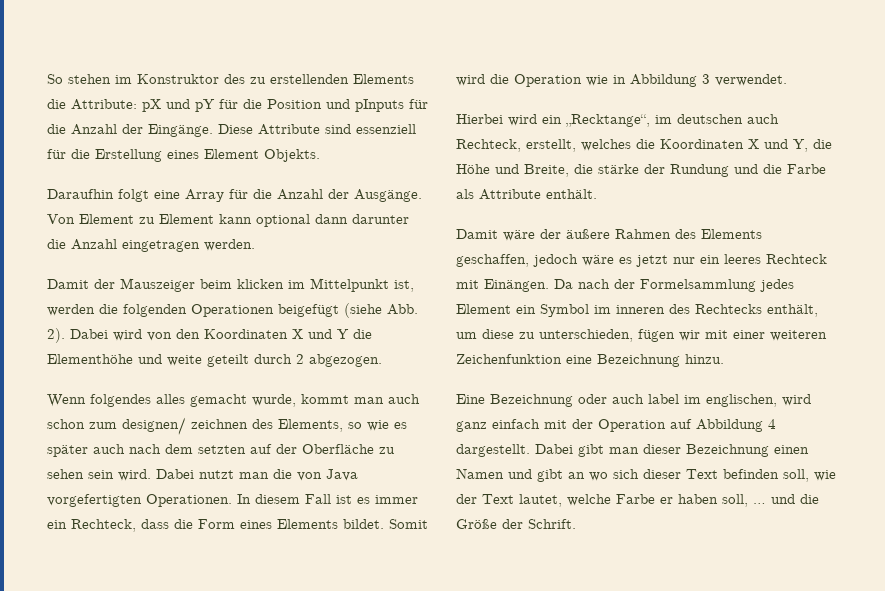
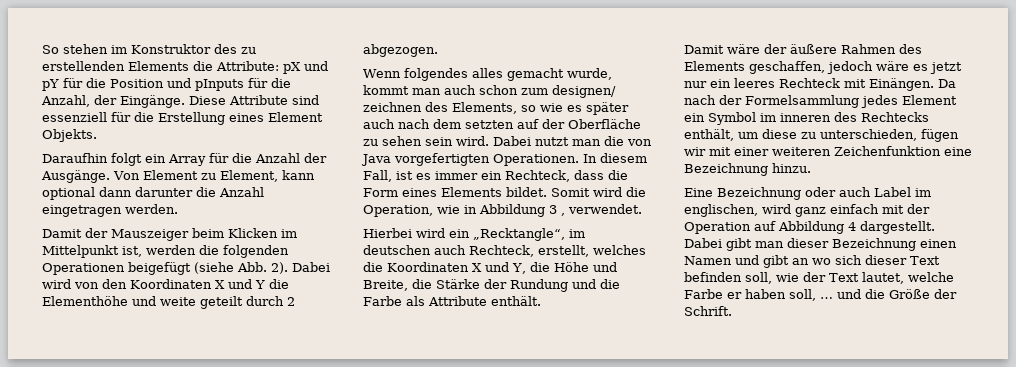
- So stehen im Konstruktor des zu erstellenden Elements die Attribute: pX und pY für die Position und pInputs für die Anzahl der Eingänge.
+ So stehen im Konstruktor des zu erstellenden Elements die Attribute: pX und pY für die Position und pInputs für die Anzahl, der Eingänge.
- Daraufhin folgt eine Array für die Anzahl der Ausgänge.
+ Daraufhin folgt ein Array für die Anzahl der Ausgänge.
- Von Element zu Element kann optional dann darunter die Anzahl eingetragen werden.
+ Von Element zu Element, kann optional dann darunter die Anzahl eingetragen werden.
- Damit der Mauszeiger beim klicken im Mittelpunkt ist, werden die folgenden Operationen beigefügt (siehe Abb. 2).
+ Damit der Mauszeiger beim Klicken im Mittelpunkt ist, werden die folgenden Operationen beigefügt (siehe Abb. 2).
- In diesem Fall ist es immer ein Rechteck, dass die Form eines Elements bildet.
+ In diesem Fall, ist es immer ein Rechteck, dass die Form eines Elements bildet.
- Somit wird die Operation wie in Abbildung 3 verwendet.
+ Somit wird die Operation, wie in Abbildung 3 , verwendet.
- Hierbei wird ein „Recktange“, im deutschen auch Rechteck, erstellt, welches die Koordinaten X und Y, die Höhe und Breite, die stärke der Rundung und die Farbe als Attribute enthält.
+ Hierbei wird ein „Recktangle“, im deutschen auch Rechteck, erstellt, welches die Koordinaten X und Y, die Höhe und Breite, die Stärke der Rundung und die Farbe als Attribute enthält.
- Eine Bezeichnung oder auch label im englischen, wird ganz einfach mit der Operation auf Abbildung 4 dargestellt.
+ Eine Bezeichnung oder auch Label im englischen, wird ganz einfach mit der Operation auf Abbildung 4 dargestellt.

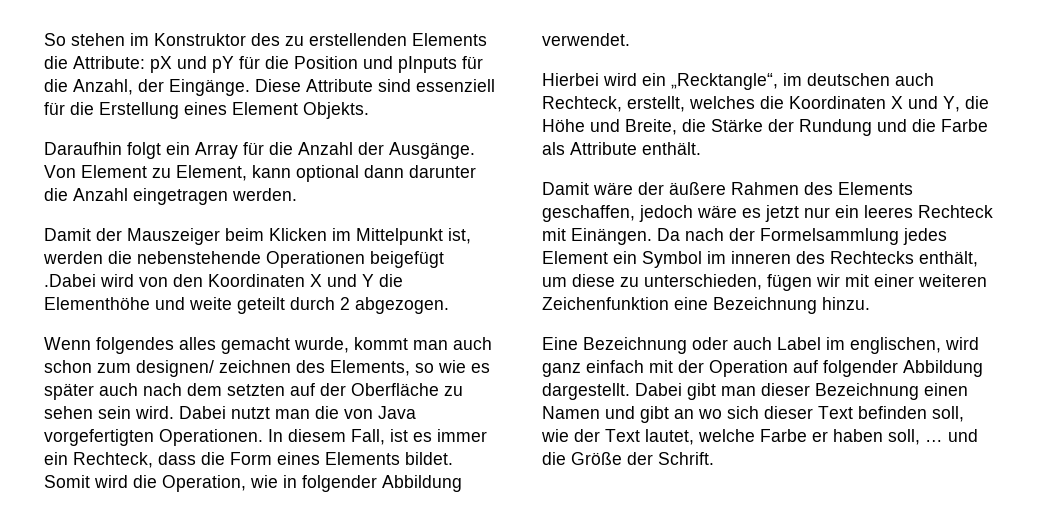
- Damit der Mauszeiger beim Klicken im Mittelpunkt ist, werden die folgenden Operationen beigefügt (siehe Abb. 2). Dabei wird von den Koordinaten X und Y die Elementhöhe und weite geteilt durch 2 abgezogen.
+ Damit der Mauszeiger beim Klicken im Mittelpunkt ist, werden die nebenstehende Operationen beigefügt .Dabei wird von den Koordinaten X und Y die Elementhöhe und weite geteilt durch 2 abgezogen.
- Somit wird die Operation, wie in Abbildung 3 , verwendet.
+ Somit wird die Operation, wie in folgender Abbildung verwendet.
- Eine Bezeichnung oder auch Label im englischen, wird ganz einfach mit der Operation auf Abbildung 4 dargestellt.
+ Eine Bezeichnung oder auch Label im englischen, wird ganz einfach mit der Operation auf folgender Abbildung dargestellt.

